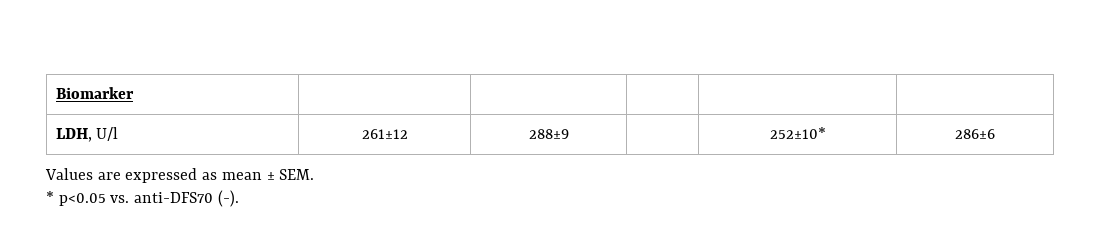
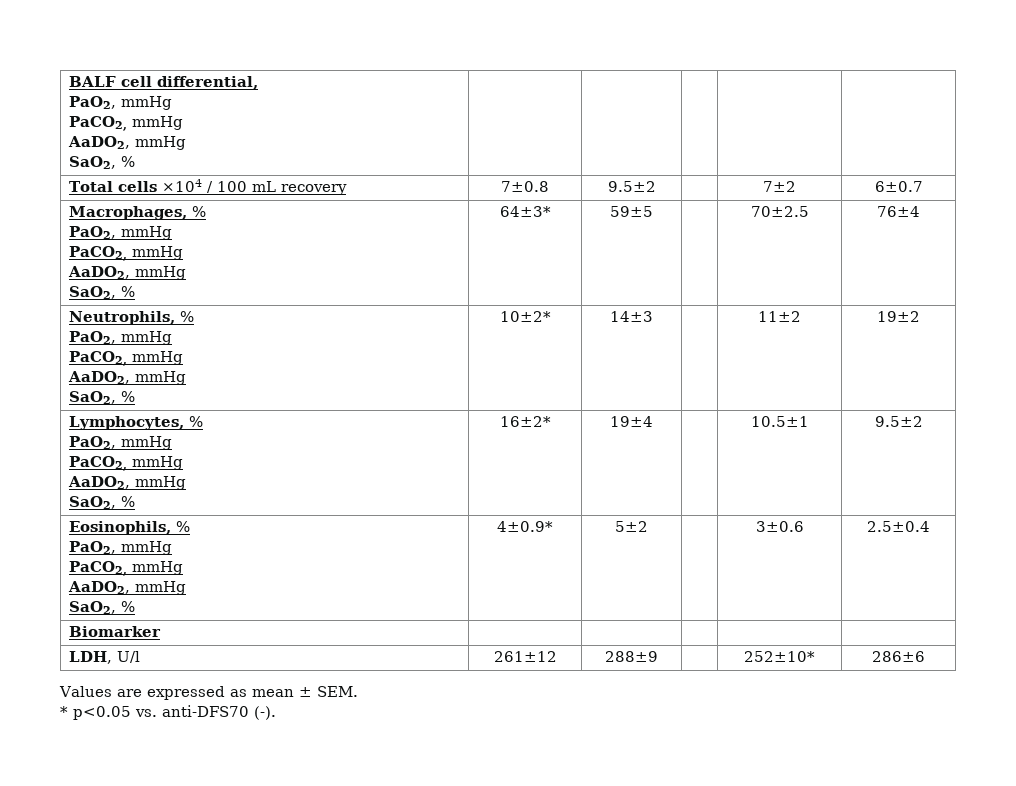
+ BALF cell differential,
+ PaO2, mmHg
+ PaCO2, mmHg
+ AaDO2, mmHg
+ SaO2, % | | | | |
+ Total cells ×104 / 100 mL recovery | 7±0.8 | 9.5±2 | | 7±2 | 6±0.7
+ Macrophages, %
+ PaO2, mmHg
+ PaCO2, mmHg
+ AaDO2, mmHg
+ SaO2, % | 64±3* | 59±5 | | 70±2.5 | 76±4
+ Neutrophils, %
+ PaO2, mmHg
+ PaCO2, mmHg
+ AaDO2, mmHg
+ SaO2, % | 10±2* | 14±3 | | 11±2 | 19±2
+ Lymphocytes, %
+ PaO2, mmHg
+ PaCO2, mmHg
+ AaDO2, mmHg
+ SaO2, % | 16±2* | 19±4 | | 10.5±1 | 9.5±2
+ Eosinophils, %
+ PaO2, mmHg
+ PaCO2, mmHg
+ AaDO2, mmHg
+ SaO2, % | 4±0.9* | 5±2 | | 3±0.6 | 2.5±0.4

